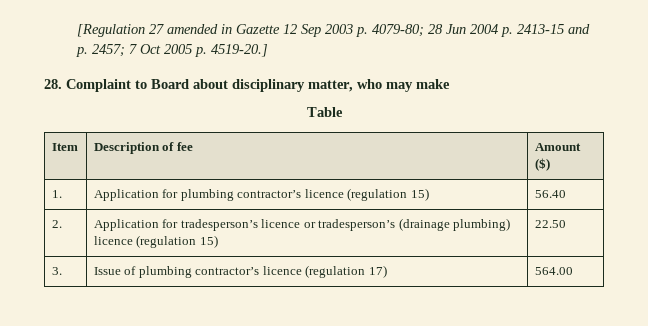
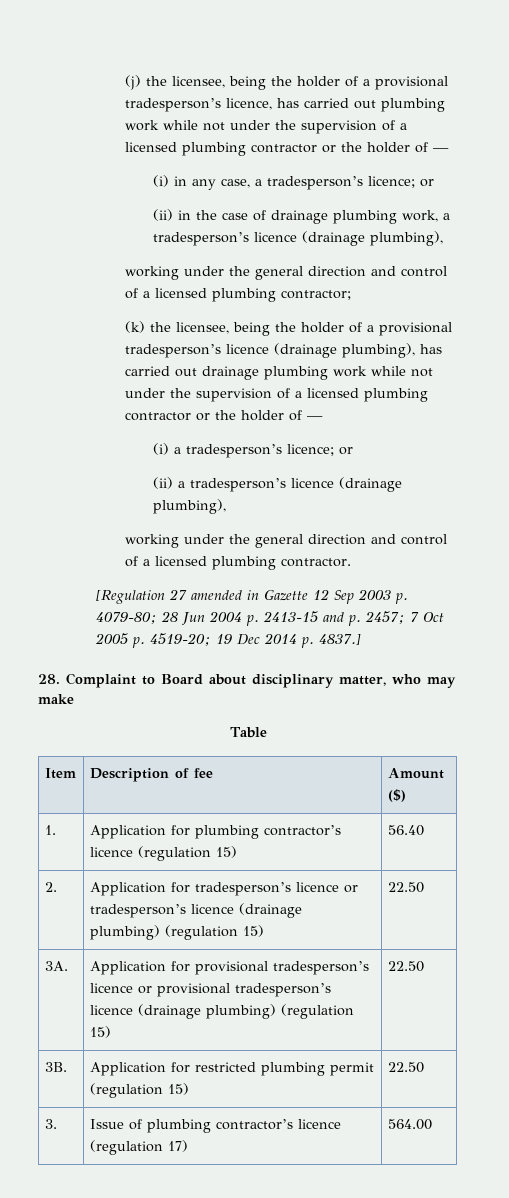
+ (j) the licensee, being the holder of a provisional tradesperson’s licence, has carried out plumbing work while not under the supervision of a licensed plumbing contractor or the holder of —
+ (i) in any case, a tradesperson’s licence; or
+ (ii) in the case of drainage plumbing work, a tradesperson’s licence (drainage plumbing),
+ working under the general direction and control of a licensed plumbing contractor;
+ (k) the licensee, being the holder of a provisional tradesperson’s licence (drainage plumbing), has carried out drainage plumbing work while not under the supervision of a licensed plumbing contractor or the holder of —
+ (i) a tradesperson’s licence; or
+ (ii) a tradesperson’s licence (drainage plumbing),
+ working under the general direction and control of a licensed plumbing contractor.
- [Regulation 27 amended in Gazette 12 Sep 2003 p. 4079-80; 28 Jun 2004 p. 2413-15 and p. 2457; 7 Oct 2005 p. 4519-20.]
+ [Regulation 27 amended in Gazette 12 Sep 2003 p. 4079-80; 28 Jun 2004 p. 2413-15 and p. 2457; 7 Oct 2005 p. 4519-20; 19 Dec 2014 p. 4837.]
- 2. | Application for tradesperson’s licence or tradesperson’s (drainage plumbing) licence (regulation 15) | 22.50
+ 2. | Application for tradesperson’s licence or tradesperson’s licence (drainage plumbing) (regulation 15) | 22.50
+ 3A. | Application for provisional tradesperson’s licence or provisional tradesperson’s licence (drainage plumbing) (regulation 15) | 22.50
+ 3B. | Application for restricted plumbing permit (regulation 15) | 22.50

